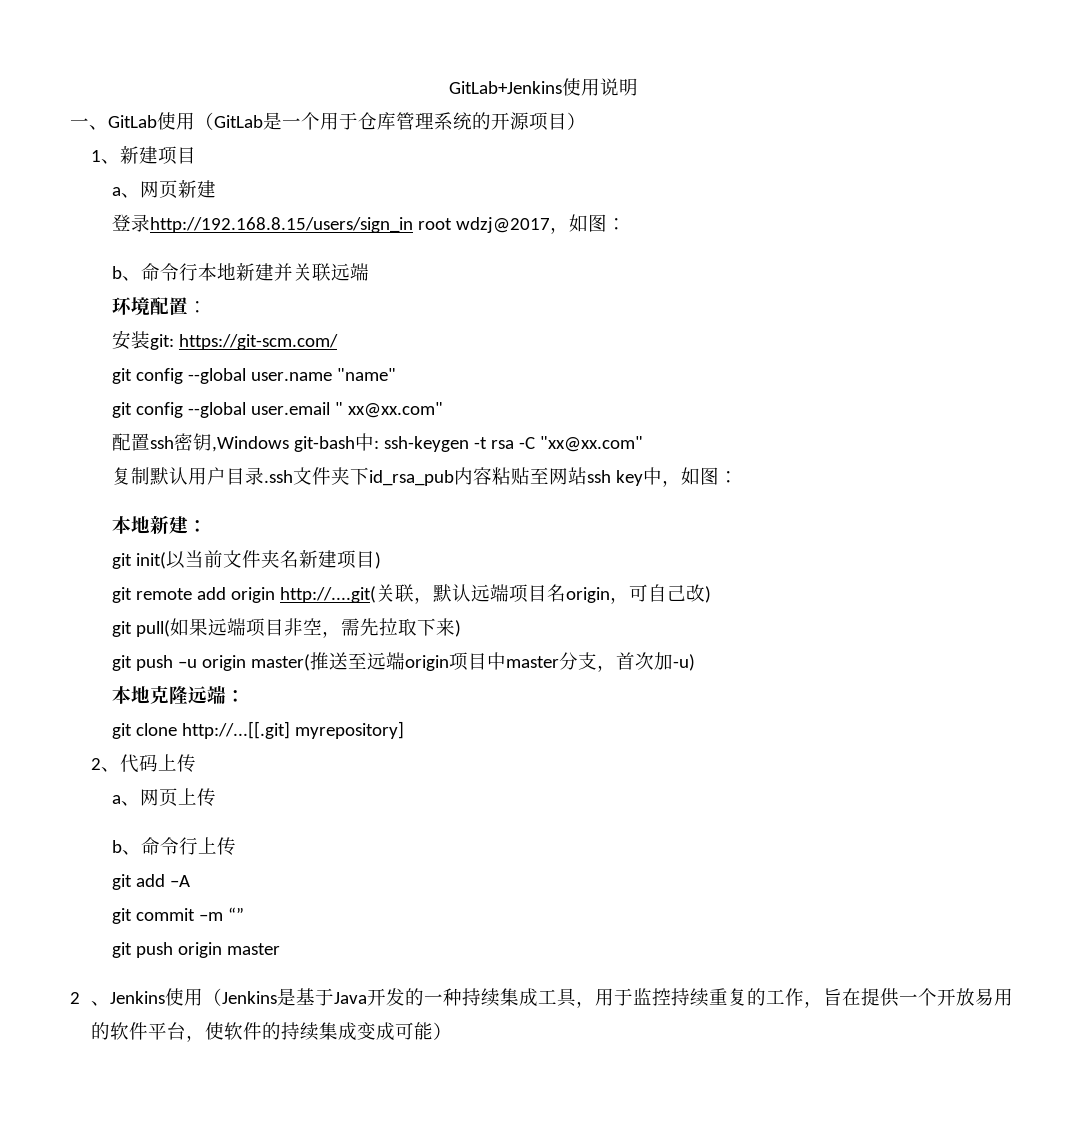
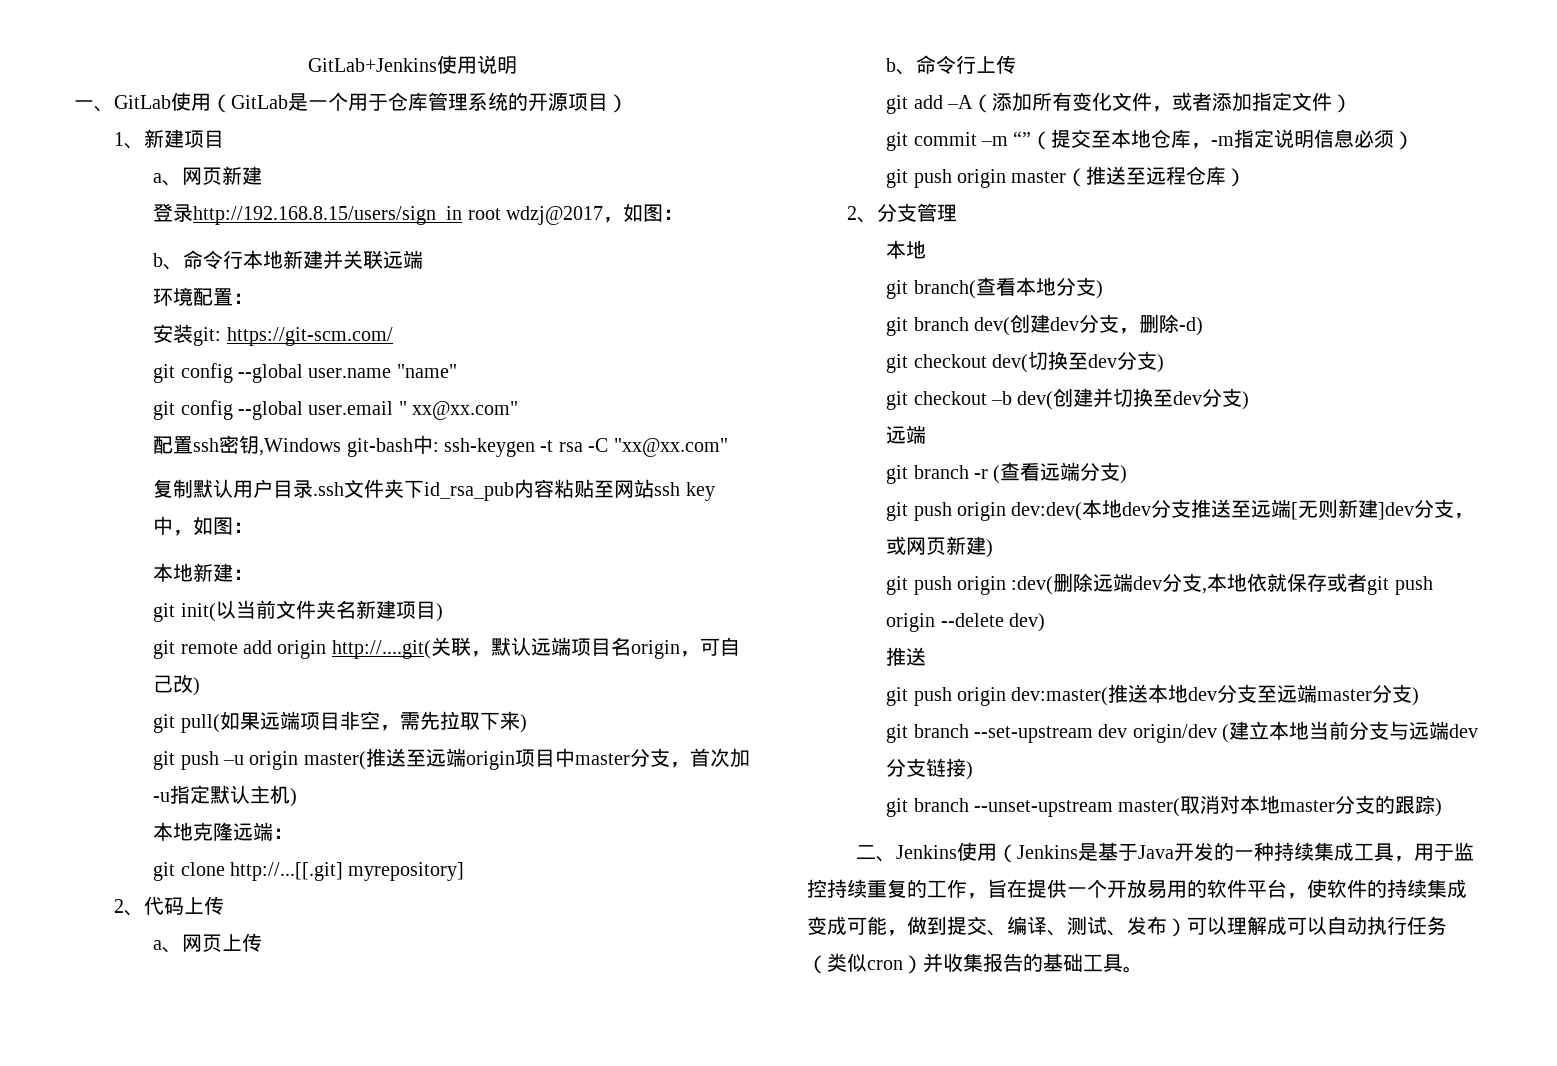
- git push –u origin master(推送至远端origin项目中master分支，首次加-u)
+ git push –u origin master(推送至远端origin项目中master分支，首次加-u指定默认主机)
- git add –A
- git commit –m “”
- git push origin master
- 2、Jenkins使用（Jenkins是基于Java开发的一种持续集成工具，用于监控持续重复的工作，旨在提供一个开放易用的软件平台，使软件的持续集成变成可能）
+ git add –A（添加所有变化文件，或者添加指定文件）
+ git commit –m “”（提交至本地仓库，-m指定说明信息必须）
+ git push origin master（推送至远程仓库）
+ 2、分支管理
+ 本地
+ git branch(查看本地分支)
+ git branch dev(创建dev分支，删除-d)
+ git checkout dev(切换至dev分支)
+ git checkout –b dev(创建并切换至dev分支)
+ 远端
+ git branch -r (查看远端分支)
+ git push origin dev:dev(本地dev分支推送至远端[无则新建]dev分支，或网页新建)
+ git push origin :dev(删除远端dev分支,本地依就保存或者git push origin --delete dev)
+ 推送
+ git push origin dev:master(推送本地dev分支至远端master分支)
+ git branch --set-upstream dev origin/dev (建立本地当前分支与远端dev分支链接)
+ git branch --unset-upstream master(取消对本地master分支的跟踪)
+ 二、Jenkins使用（Jenkins是基于Java开发的一种持续集成工具，用于监控持续重复的工作，旨在提供一个开放易用的软件平台，使软件的持续集成变成可能，做到提交、编译、测试、发布）可以理解成可以自动执行任务（类似cron）并收集报告的基础工具。

